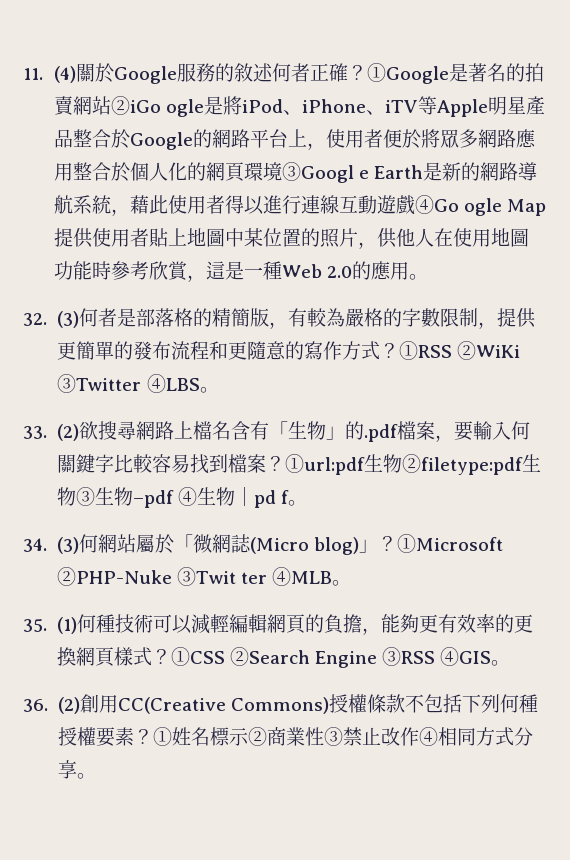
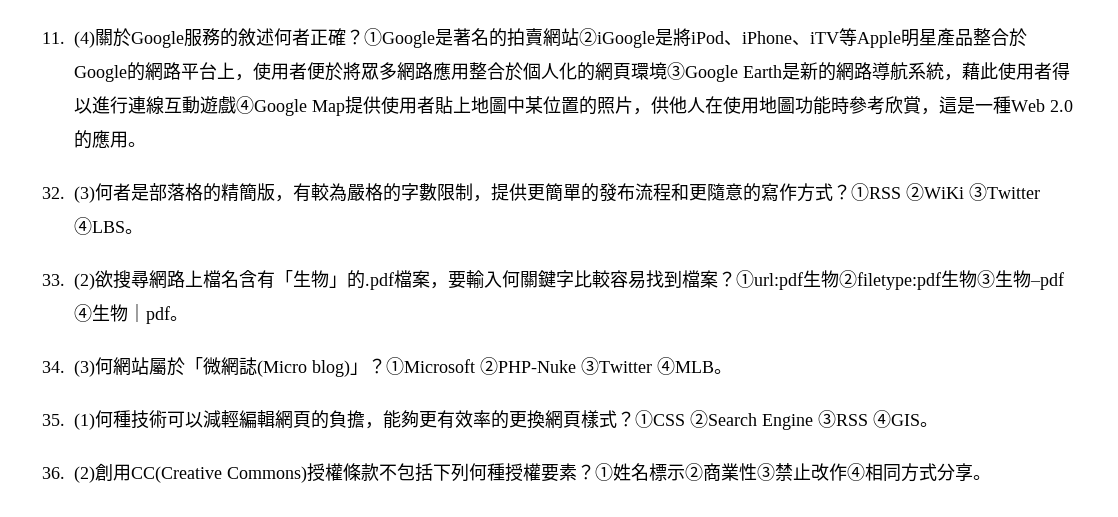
- ①Google是著名的拍賣網站②iGo ogle是將iPod、iPhone、iTV等Apple明星產品整合於Google的網路平台上，使用者便於將眾多網路應用整合於個人化的網頁環境③Googl e Earth是新的網路導航系統，藉此使用者得以進行連線互動遊戲④Go ogle Map提供使用者貼上地圖中某位置的照片，供他人在使用地圖功能時參考欣賞，這是一種Web 2.0的應用。
+ ①Google是著名的拍賣網站②iGoogle是將iPod、iPhone、iTV等Apple明星產品整合於Google的網路平台上，使用者便於將眾多網路應用整合於個人化的網頁環境③Google Earth是新的網路導航系統，藉此使用者得以進行連線互動遊戲④Google Map提供使用者貼上地圖中某位置的照片，供他人在使用地圖功能時參考欣賞，這是一種Web 2.0的應用。
- ①url:pdf生物②filetype:pdf生物③生物–pdf ④生物｜pd f。
+ ①url:pdf生物②filetype:pdf生物③生物–pdf ④生物｜pdf。
- ①Microsoft ②PHP-Nuke ③Twit ter ④MLB。
+ ①Microsoft ②PHP-Nuke ③Twitter ④MLB。

